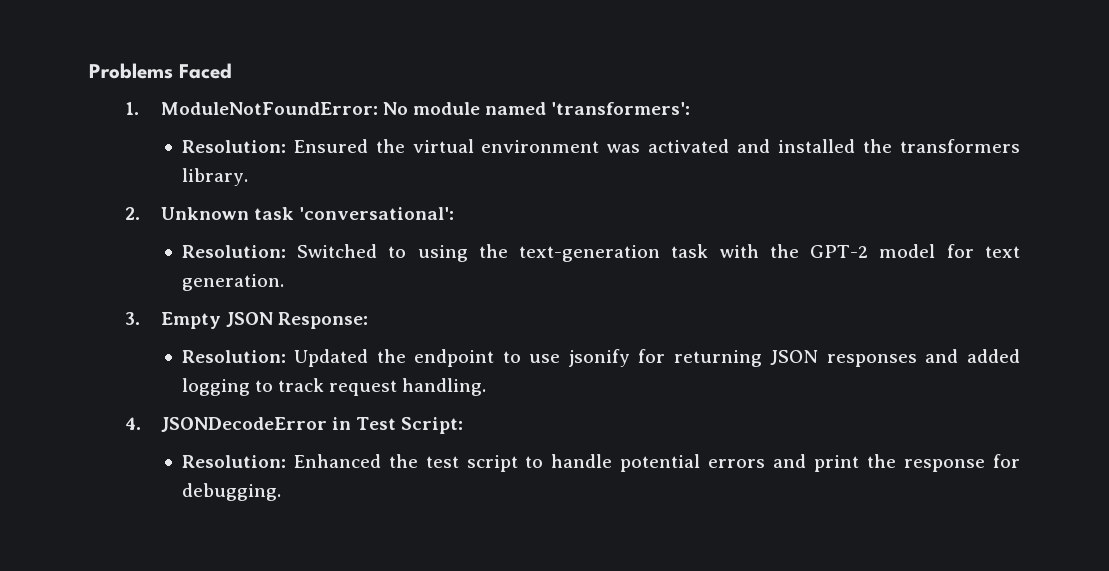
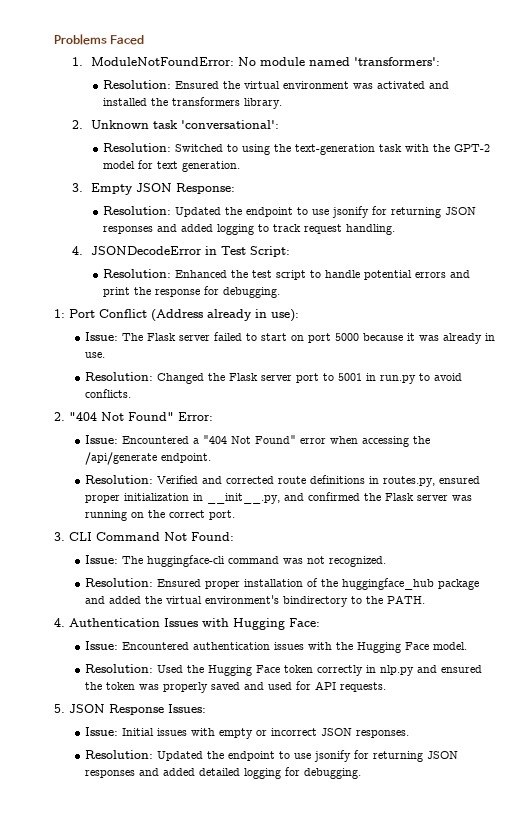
+ 1: Port Conflict (Address already in use):
+ Issue: The Flask server failed to start on port 5000 because it was already in use.
+ Resolution: Changed the Flask server port to 5001 in run.py to avoid conflicts.
+ 2. "404 Not Found" Error:
+ Issue: Encountered a "404 Not Found" error when accessing the /api/generate endpoint.
+ Resolution: Verified and corrected route definitions in routes.py, ensured proper initialization in __init__.py, and confirmed the Flask server was running on the correct port.
+ 3. CLI Command Not Found:
+ Issue: The huggingface-cli command was not recognized.
+ Resolution: Ensured proper installation of the huggingface_hub package and added the virtual environment's bindirectory to the PATH.
+ 4. Authentication Issues with Hugging Face:
+ Issue: Encountered authentication issues with the Hugging Face model.
+ Resolution: Used the Hugging Face token correctly in nlp.py and ensured the token was properly saved and used for API requests.
+ 5. JSON Response Issues:
+ Issue: Initial issues with empty or incorrect JSON responses.
+ Resolution: Updated the endpoint to use jsonify for returning JSON responses and added detailed logging for debugging.

